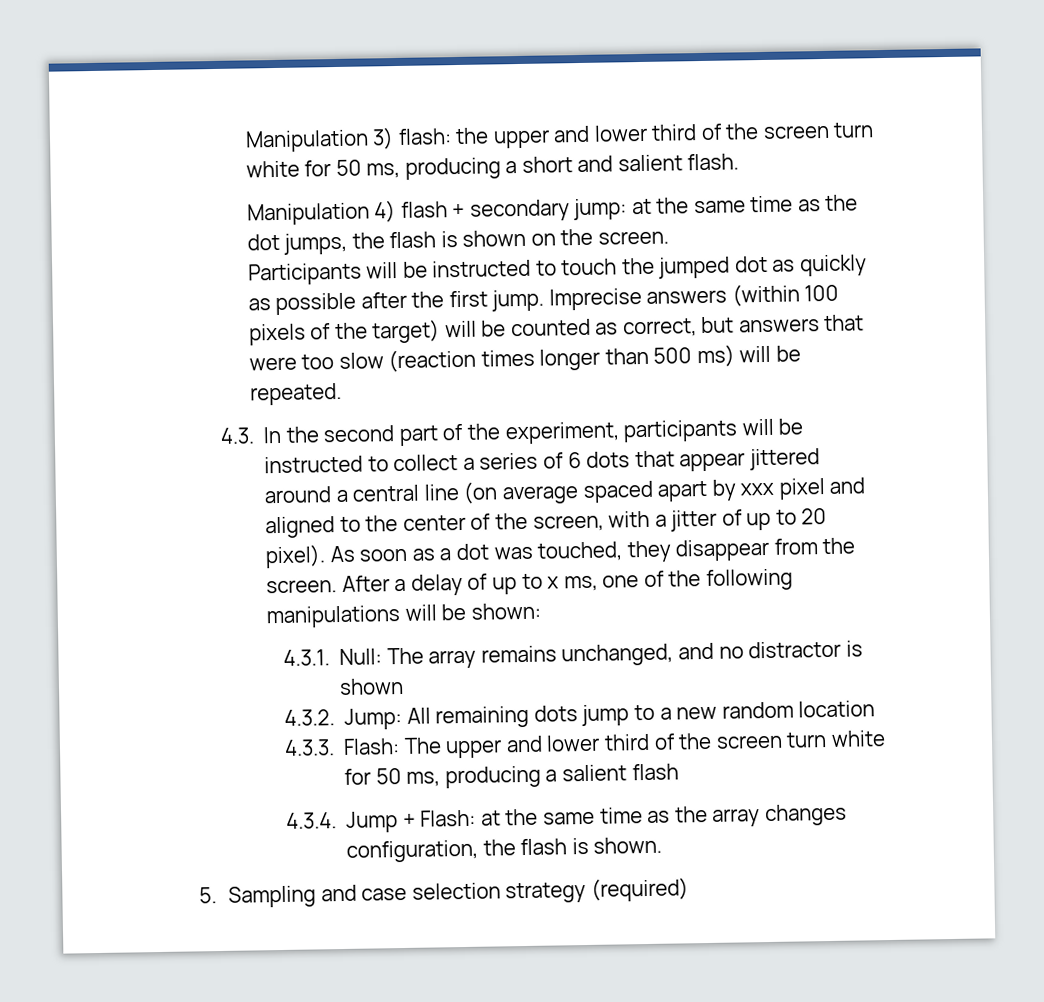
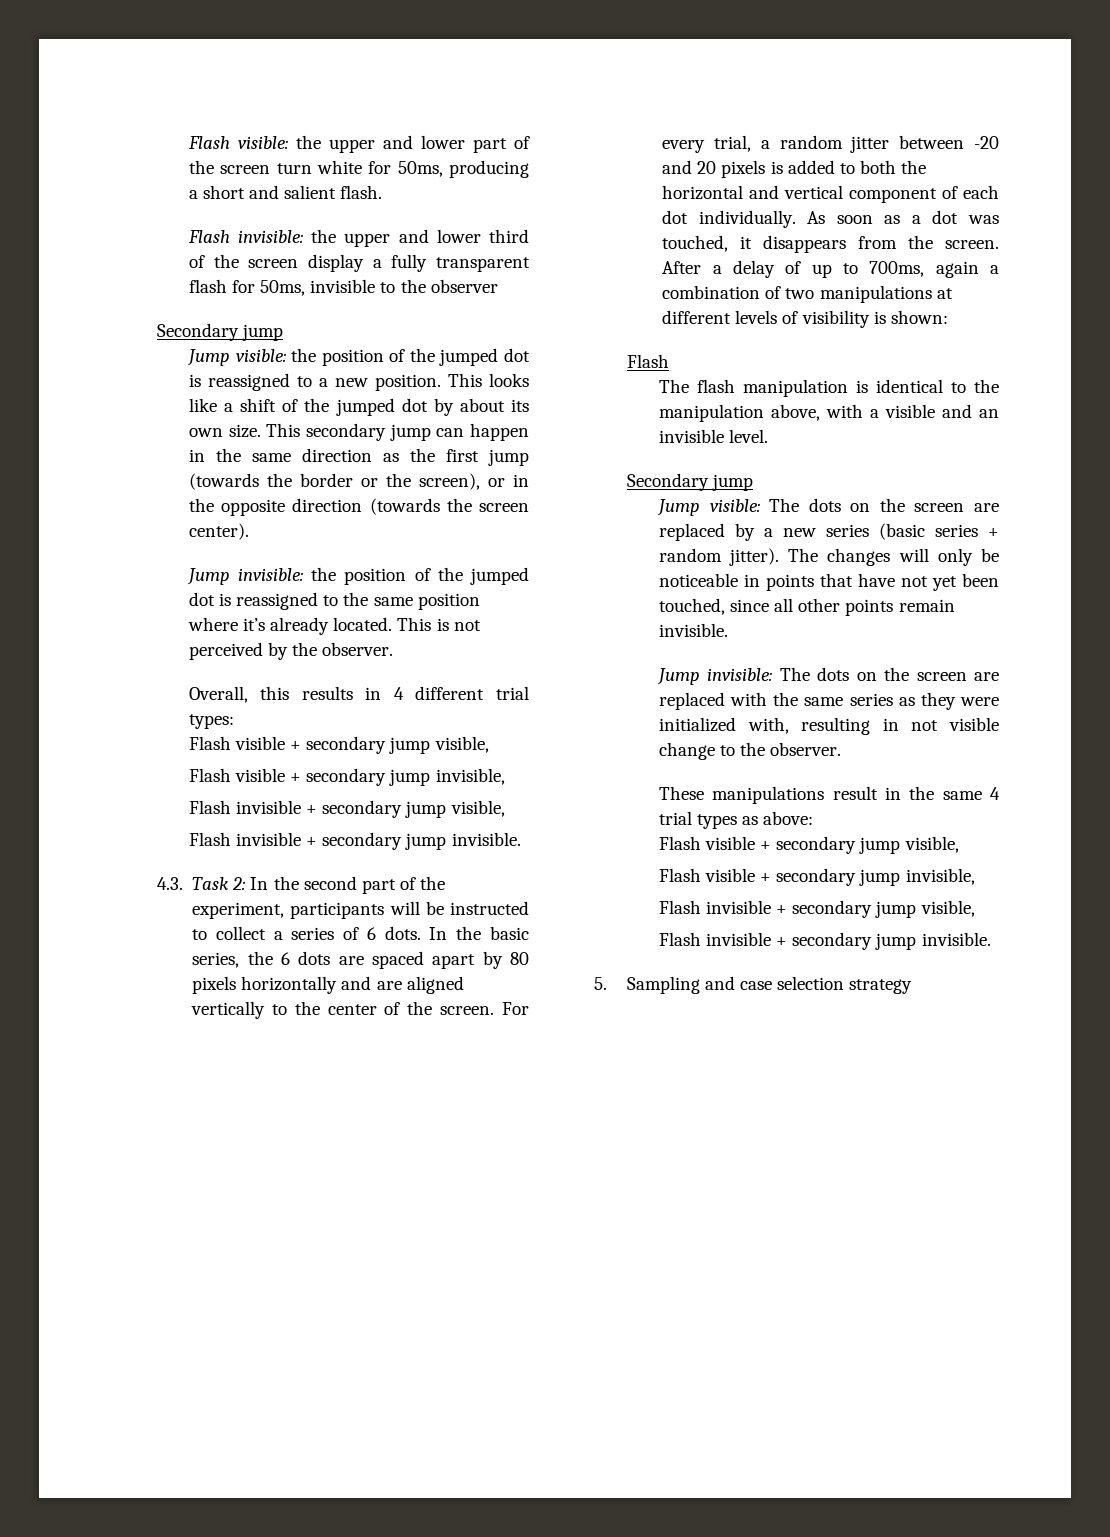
- Manipulation 3) flash: the upper and lower third of the screen turn white for 50 ms, producing a short and salient flash.
- Manipulation 4) flash + secondary jump: at the same time as the dot jumps, the flash is shown on the screen.
- Participants will be instructed to touch the jumped dot as quickly as possible after the first jump. Imprecise answers (within 100 pixels of the target) will be counted as correct, but answers that were too slow (reaction times longer than 500 ms) will be repeated.
+ Flash visible: the upper and lower part of the screen turn white for 50ms, producing a short and salient flash.
+ Flash invisible: the upper and lower third of the screen display a fully transparent flash for 50ms, invisible to the observer
+ Secondary jump
+ Jump visible: the position of the jumped dot is reassigned to a new position. This looks like a shift of the jumped dot by about its own size. This secondary jump can happen in the same direction as the first jump (towards the border or the screen), or in the opposite direction (towards the screen center).
+ Jump invisible: the position of the jumped dot is reassigned to the same position where it’s already located. This is not perceived by the observer.
+ Overall, this results in 4 different trial types:
+ Flash visible + secondary jump visible,
+ Flash visible + secondary jump invisible,
+ Flash invisible + secondary jump visible,
+ Flash invisible + secondary jump invisible.
- 4.3. In the second part of the experiment, participants will be instructed to collect a series of 6 dots that appear jittered around a central line (on average spaced apart by xxx pixel and aligned to the center of the screen, with a jitter of up to 20 pixel).
+ 4.3. Task 2: In the second part of the experiment, participants will be instructed to collect a series of 6 dots. In the basic series, the 6 dots are spaced apart by 80 pixels horizontally and are aligned vertically to the center of the screen. For every trial, a random jitter between -20 and 20 pixels is added to both the horizontal and vertical component of each dot individually.
- As soon as a dot was touched, they disappear from the screen.
+ As soon as a dot was touched, it disappears from the screen.
- After a delay of up to x ms, one of the following manipulations will be shown:
- 4.3.1. Null: The array remains unchanged, and no distractor is shown
- 4.3.2. Jump: All remaining dots jump to a new random location
- 4.3.3. Flash: The upper and lower third of the screen turn white for 50 ms, producing a salient flash
- 4.3.4. Jump + Flash: at the same time as the array changes configuration, the flash is shown.
+ After a delay of up to 700ms, again a combination of two manipulations at different levels of visibility is shown:
+ Flash
+ The flash manipulation is identical to the manipulation above, with a visible and an invisible level.
+ Secondary jump
+ Jump visible: The dots on the screen are replaced by a new series (basic series + random jitter). The changes will only be noticeable in points that have not yet been touched, since all other points remain invisible.
+ Jump invisible: The dots on the screen are replaced with the same series as they were initialized with, resulting in not visible change to the observer.
+ These manipulations result in the same 4 trial types as above:
+ Flash visible + secondary jump visible,
+ Flash visible + secondary jump invisible,
+ Flash invisible + secondary jump visible,
+ Flash invisible + secondary jump invisible.
- 5. Sampling and case selection strategy (required)
+ 5. Sampling and case selection strategy

